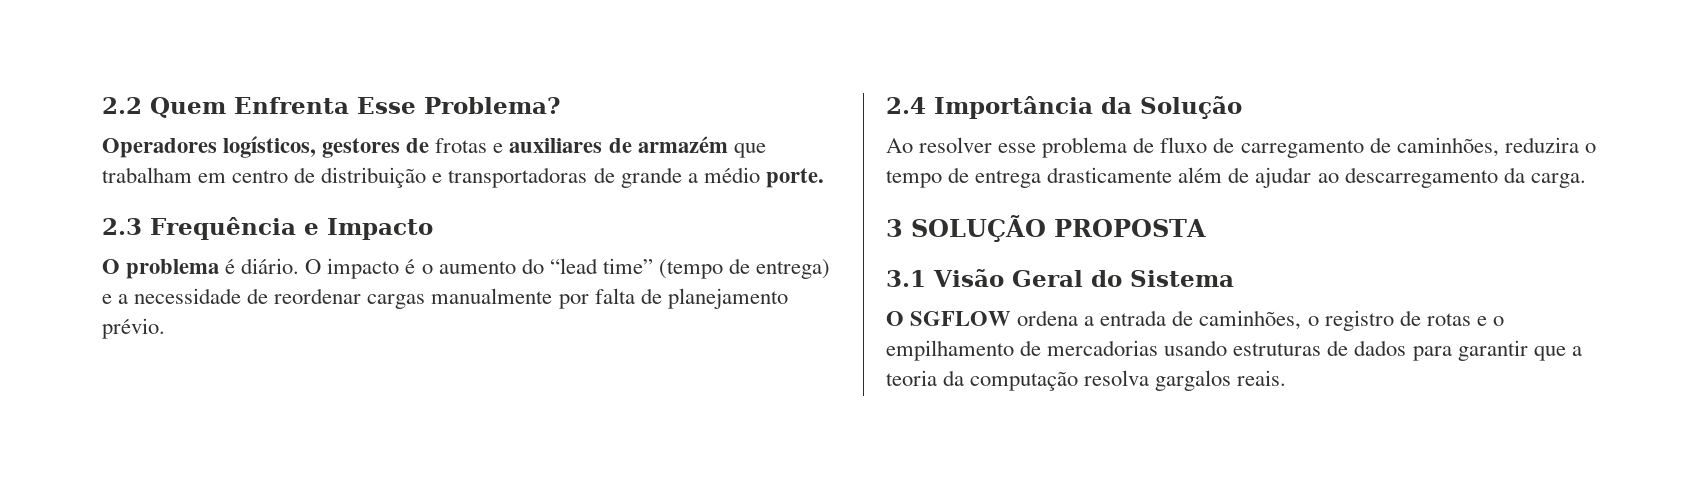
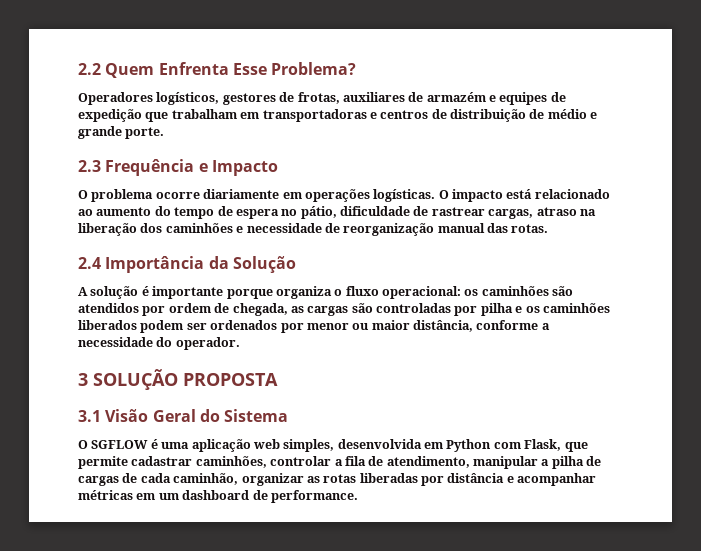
- Operadores logísticos, gestores de frotas e auxiliares de armazém que trabalham em centro de distribuição e transportadoras de grande a médio porte.
+ Operadores logísticos, gestores de frotas, auxiliares de armazém e equipes de expedição que trabalham em transportadoras e centros de distribuição de médio e grande porte.
- O problema é diário. O impacto é o aumento do “lead time” (tempo de entrega) e a necessidade de reordenar cargas manualmente por falta de planejamento prévio.
+ O problema ocorre diariamente em operações logísticas. O impacto está relacionado ao aumento do tempo de espera no pátio, dificuldade de rastrear cargas, atraso na liberação dos caminhões e necessidade de reorganização manual das rotas.
  2.4 Importância da Solução
- Ao resolver esse problema de fluxo de carregamento de caminhões, reduzira o tempo de entrega drasticamente além de ajudar ao descarregamento da carga.
+ A solução é importante porque organiza o fluxo operacional: os caminhões são atendidos por ordem de chegada, as cargas são controladas por pilha e os caminhões liberados podem ser ordenados por menor ou maior distância, conforme a necessidade do operador.
- O SGFLOW ordena a entrada de caminhões, o registro de rotas e o empilhamento de mercadorias usando estruturas de dados para garantir que a teoria da computação resolva gargalos reais.
+ O SGFLOW é uma aplicação web simples, desenvolvida em Python com Flask, que permite cadastrar caminhões, controlar a fila de atendimento, manipular a pilha de cargas de cada caminhão, organizar as rotas liberadas por distância e acompanhar métricas em um dashboard de performance.

